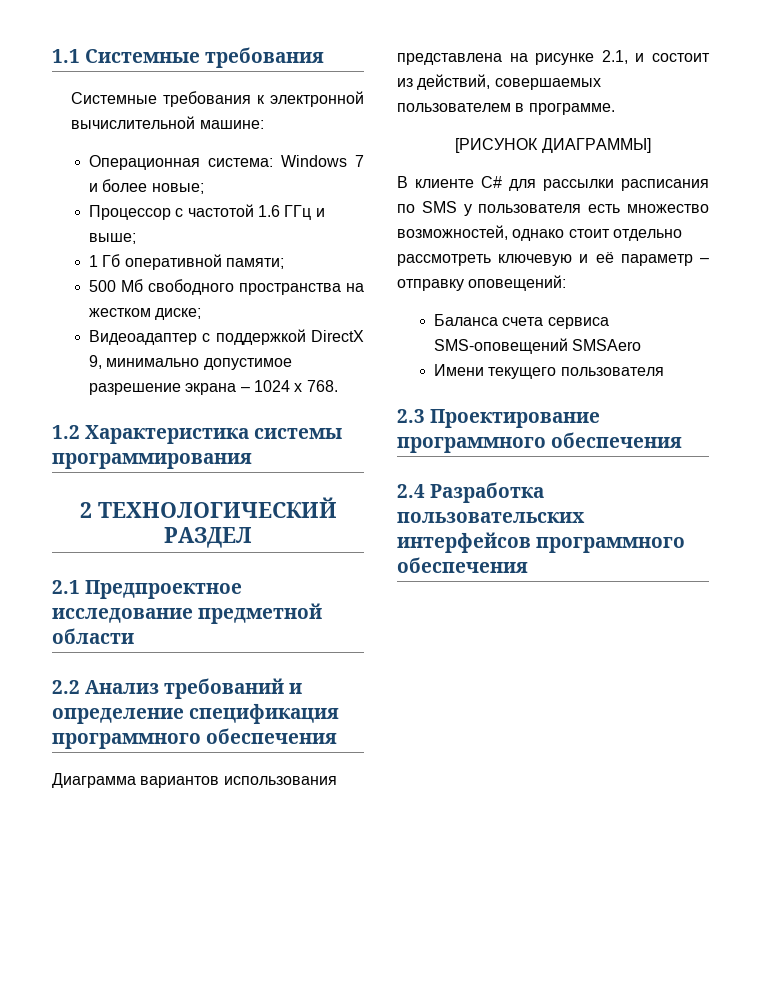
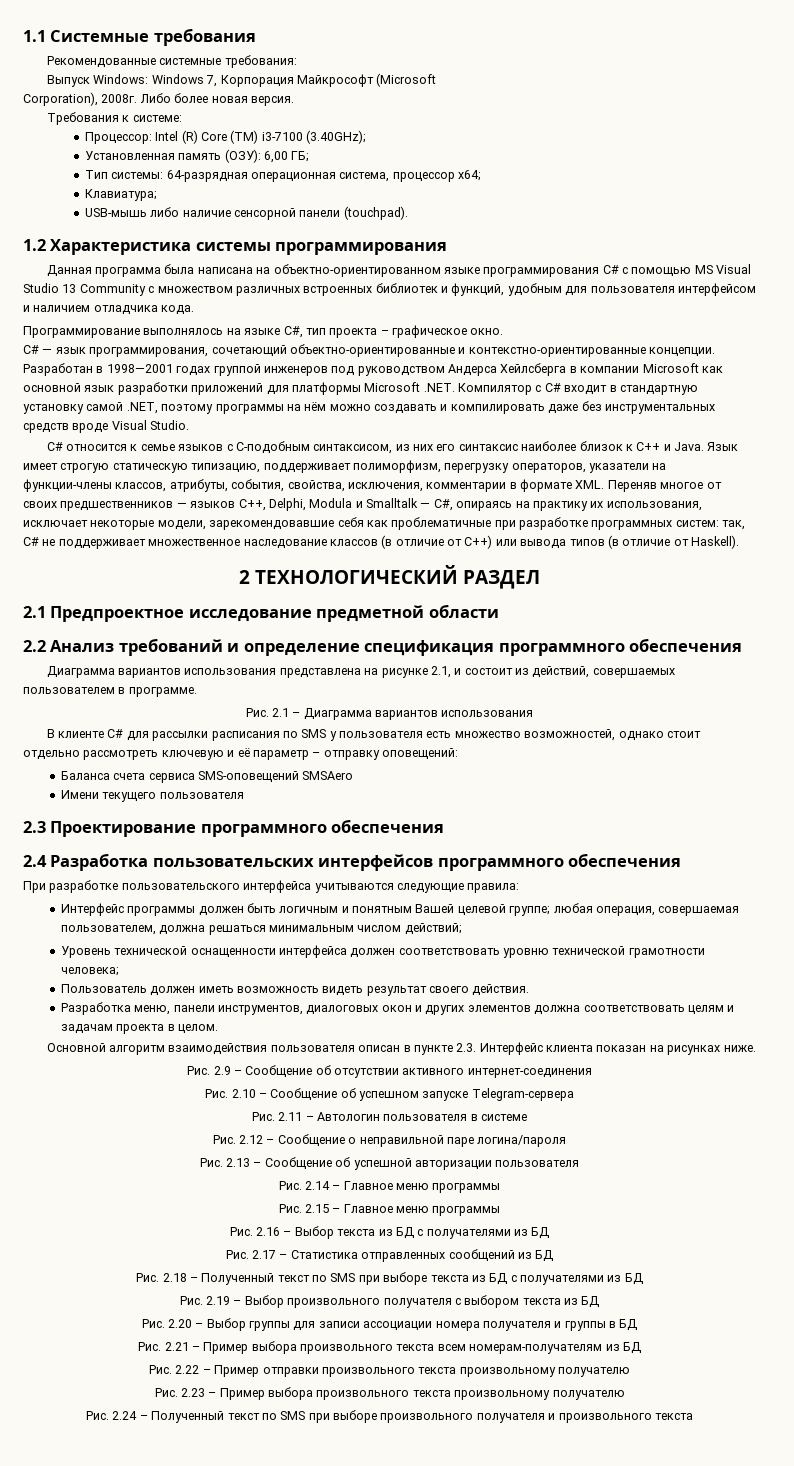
- Системные требования к электронной вычислительной машине:
- Операционная система: Windows 7 и более новые;
- Процессор с частотой 1.6 ГГц и выше;
- 1 Гб оперативной памяти;
- 500 Мб свободного пространства на жестком диске;
- Видеоадаптер с поддержкой DirectX 9, минимально допустимое разрешение экрана – 1024 х 768.
+ Рекомендованные системные требования:
+ Выпуск Windows: Windows 7, Корпорация Майкрософт (Microsoft
+ Corporation), 2008г. Либо более новая версия.
+ Требования к системе:
+ Процессор: Intel (R) Core (TM) i3-7100 (3.40GHz);
+ Установленная память (ОЗУ): 6,00 ГБ;
+ Тип системы: 64-разрядная операционная система, процессор х64;
+ Клавиатура;
+ USB-мышь либо наличие сенсорной панели (touchpad).
  1.2 Характеристика системы программирования
+ Данная программа была написана на объектно-ориентированном языке программирования C# с помощью MS Visual Studio 13 Community с множеством различных встроенных библиотек и функций, удобным для пользователя интерфейсом и наличием отладчика кода.
+ Программирование выполнялось на языке C#, тип проекта – графическое окно.
+ C# — язык программирования, сочетающий объектно-ориентированные и контекстно-ориентированные концепции. Разработан в 1998—2001 годах группой инженеров под руководством Андерсa Хейлсбергa в компании Microsoft как основной язык разработки приложений для платформы Microsoft .NET. Компилятор с C# входит в стандартную установку самой .NET, поэтому программы на нём можно создавать и компилировать даже без инструментальных средств вроде Visual Studio.
+ C# относится к семье языков с C-подобным синтаксисом, из них его синтаксис наиболее близок к C++ и Java. Язык имеет строгую статическую типизацию, поддерживает полиморфизм, перегрузку операторов, указатели на функции-члены классов, атрибуты, события, свойства, исключения, комментарии в формате XML. Переняв многое от своих предшественников — языков C++, Delphi, Modula и Smalltalk — С#, опираясь на практику их использования, исключает некоторые модели, зарекомендовавшие себя как проблематичные при разработке программных систем: так, C# не поддерживает множественное наследование классов (в отличие от C++) или вывода типов (в отличие от Haskell).
- [РИСУНОК ДИАГРАММЫ]
+ Рис. 2.1 – Диаграмма вариантов использования
+ При разработке пользовательского интерфейса учитываются следующие правила:
+ Интерфейс программы должен быть логичным и понятным Вашей целевой группе; любая операция, совершаемая пользователем, должна решаться минимальным числом действий;
+ Уровень технической оснащенности интерфейса должен соответствовать уровню технической грамотности человека;
+ Пользователь должен иметь возможность видеть результат своего действия.
+ Разработка меню, панели инструментов, диалоговых окон и других элементов должна соответствовать целям и задачам проекта в целом.
+ Основной алгоритм взаимодействия пользователя описан в пункте 2.3. Интерфейс клиента показан на рисунках ниже.
+ Рис. 2.9 – Сообщение об отсутствии активного интернет-соединения
+ Рис. 2.10 – Сообщение об успешном запуске Telegram-сервера
+ Рис. 2.11 – Автологин пользователя в системе
+ Рис. 2.12 – Сообщение о неправильной паре логина/пароля
+ Рис. 2.13 – Сообщение об успешной авторизации пользователя
+ Рис. 2.14 – Главное меню программы
+ Рис. 2.15 – Главное меню программы
+ Рис. 2.16 – Выбор текста из БД с получателями из БД
+ Рис. 2.17 – Статистика отправленных сообщений из БД
+ Рис. 2.18 – Полученный текст по SMS при выборе текста из БД с получателями из БД
+ Рис. 2.19 – Выбор произвольного получателя с выбором текста из БД
+ Рис. 2.20 – Выбор группы для записи ассоциации номера получателя и группы в БД
+ Рис. 2.21 – Пример выбора произвольного текста всем номерам-получателям из БД
+ Рис. 2.22 – Пример отправки произвольного текста произвольному получателю
+ Рис. 2.23 – Пример выбора произвольного текста произвольному получателю
+ Рис. 2.24 – Полученный текст по SMS при выборе произвольного получателя и произвольного текста

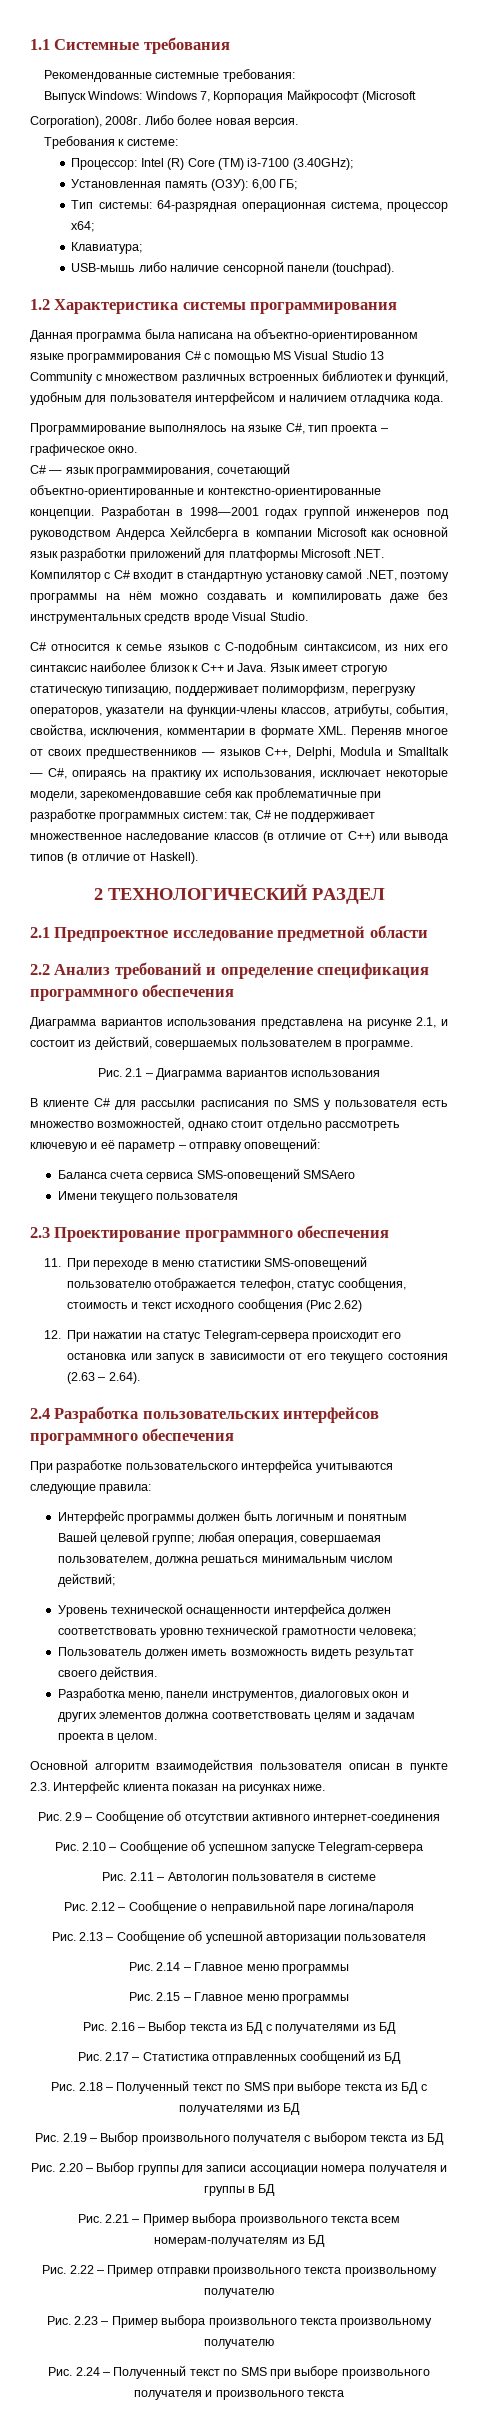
+ 11. При переходе в меню статистики SMS-оповещений пользователю отображается телефон, статус сообщения, стоимость и текст исходного сообщения (Рис 2.62)
+ 12. При нажатии на статус Telegram-сервера происходит его остановка или запуск в зависимости от его текущего состояния (2.63 – 2.64).

